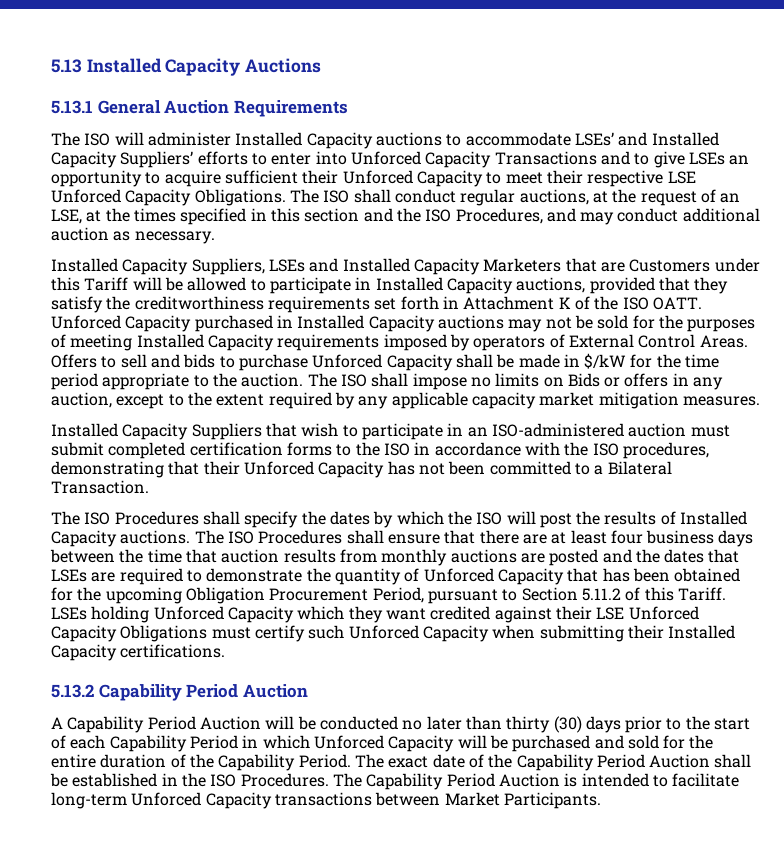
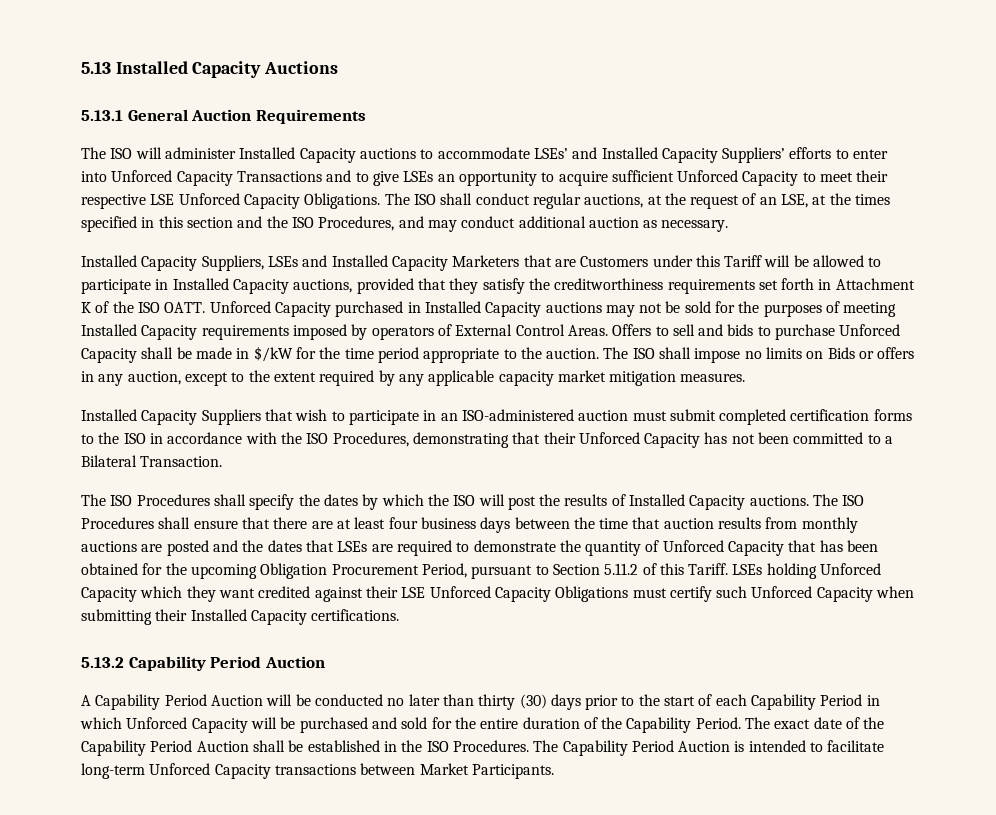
- The ISO will administer Installed Capacity auctions to accommodate LSEs’ and Installed Capacity Suppliers’ efforts to enter into Unforced Capacity Transactions and to give LSEs an opportunity to acquire sufficient their Unforced Capacity to meet their respective LSE Unforced Capacity Obligations.
+ The ISO will administer Installed Capacity auctions to accommodate LSEs’ and Installed Capacity Suppliers’ efforts to enter into Unforced Capacity Transactions and to give LSEs an opportunity to acquire sufficient Unforced Capacity to meet their respective LSE Unforced Capacity Obligations.
- Installed Capacity Suppliers that wish to participate in an ISO-administered auction must submit completed certification forms to the ISO in accordance with the ISO procedures, demonstrating that their Unforced Capacity has not been committed to a Bilateral Transaction.
+ Installed Capacity Suppliers that wish to participate in an ISO-administered auction must submit completed certification forms to the ISO in accordance with the ISO Procedures, demonstrating that their Unforced Capacity has not been committed to a Bilateral Transaction.

